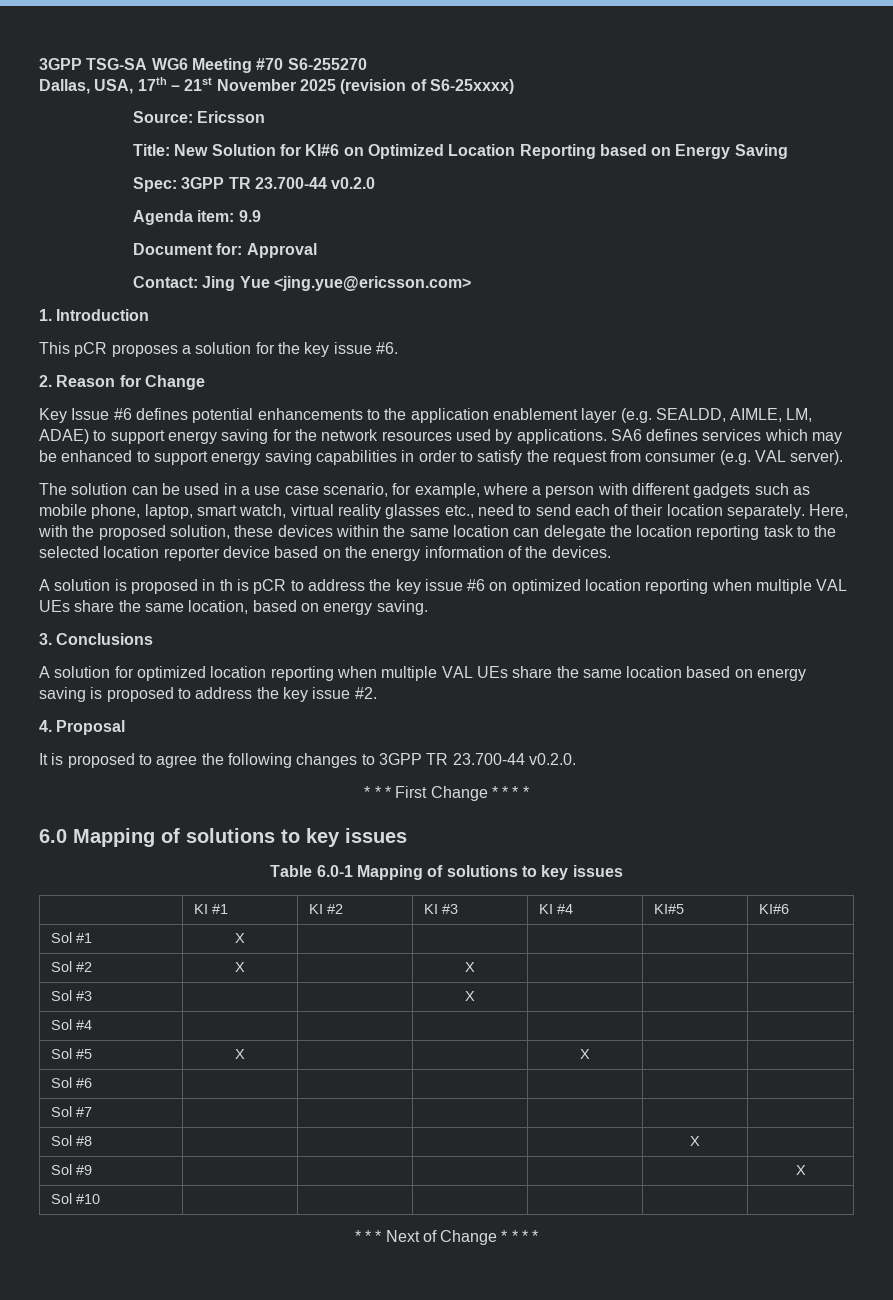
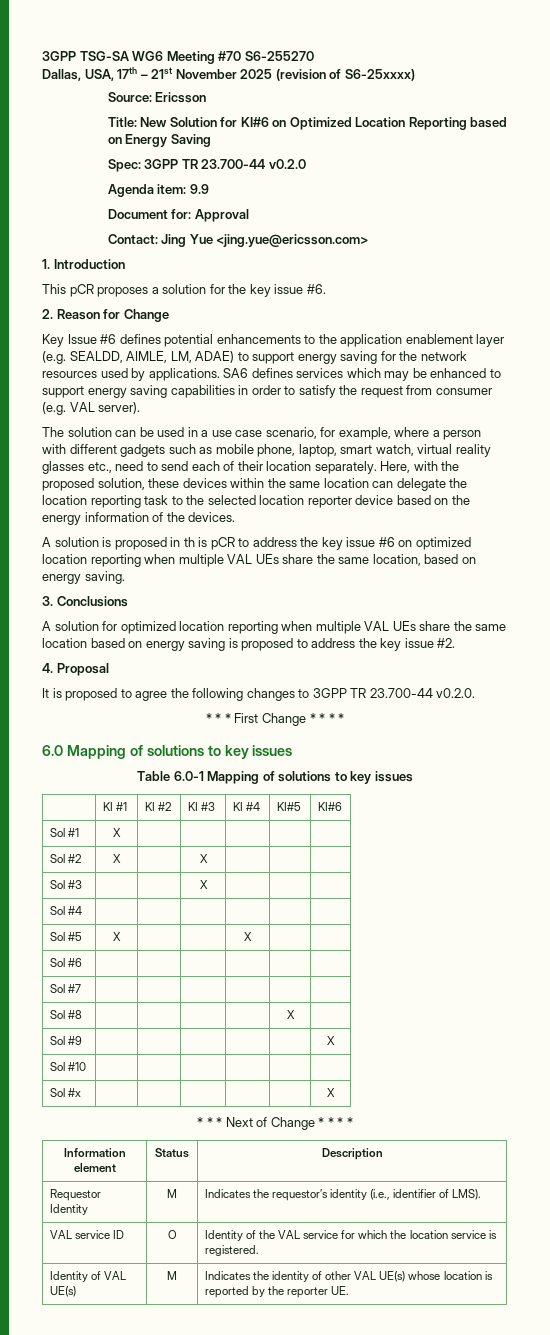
+ Sol #x | | | | | | X
+ Information element | Status | Description
+ Requestor Identity | M | Indicates the requestor’s identity (i.e., identifier of LMS).
+ VAL service ID | O | Identity of the VAL service for which the location service is registered.
+ Identity of VAL UE(s) | M | Indicates the identity of other VAL UE(s) whose location is reported by the reporter UE.

